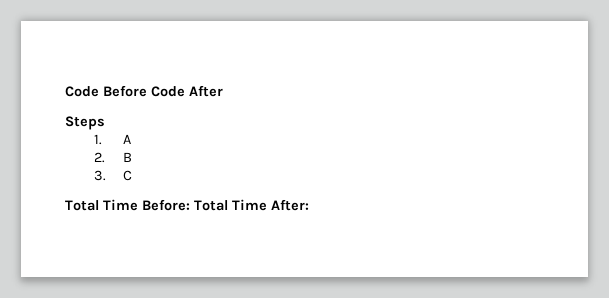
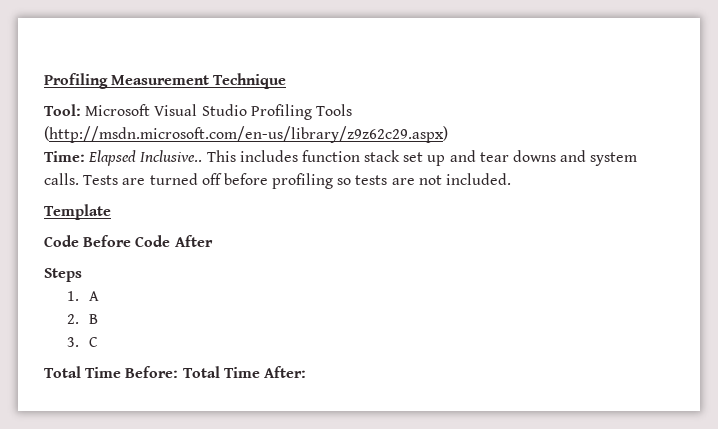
+ Profiling Measurement Technique
+ Tool: Microsoft Visual Studio Profiling Tools (http://msdn.microsoft.com/en-us/library/z9z62c29.aspx)
+ Time: Elapsed Inclusive.. This includes function stack set up and tear downs and system calls. Tests are turned off before profiling so tests are not included.
+ Template

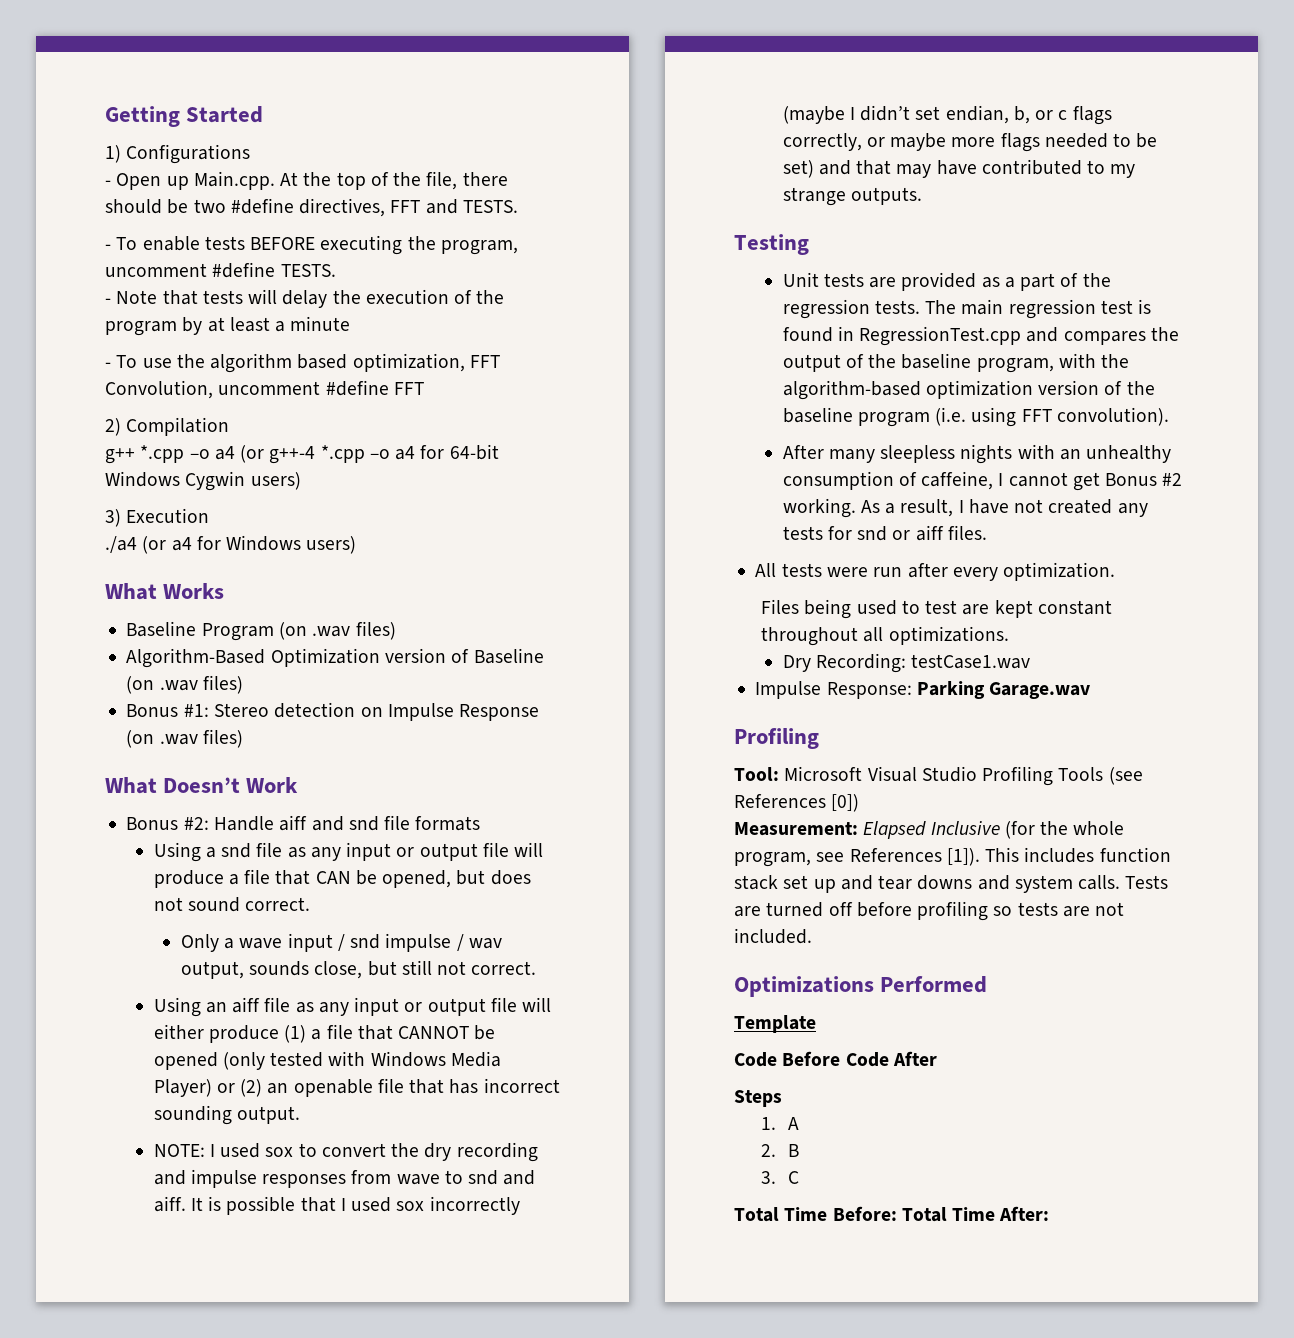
- Profiling Measurement Technique
+ Getting Started
+ 1) Configurations
+ - Open up Main.cpp. At the top of the file, there should be two #define directives, FFT and TESTS.
+ - To enable tests BEFORE executing the program, uncomment #define TESTS.
+ - Note that tests will delay the execution of the program by at least a minute
+ - To use the algorithm based optimization, FFT Convolution, uncomment #define FFT
+ 2) Compilation
+ g++ *.cpp –o a4 (or g++-4 *.cpp –o a4 for 64-bit Windows Cygwin users)
+ 3) Execution
+ ./a4 (or a4 for Windows users)
+ What Works
+ Baseline Program (on .wav files)
+ Algorithm-Based Optimization version of Baseline (on .wav files)
+ Bonus #1: Stereo detection on Impulse Response (on .wav files)
+ What Doesn’t Work
+ Bonus #2: Handle aiff and snd file formats
+ Using a snd file as any input or output file will produce a file that CAN be opened, but does not sound correct.
+ Only a wave input / snd impulse / wav output, sounds close, but still not correct.
+ Using an aiff file as any input or output file will either produce (1) a file that CANNOT be opened (only tested with Windows Media Player) or (2) an openable file that has incorrect sounding output.
+ NOTE: I used sox to convert the dry recording and impulse responses from wave to snd and aiff. It is possible that I used sox incorrectly (maybe I didn’t set endian, b, or c flags correctly, or maybe more flags needed to be set) and that may have contributed to my strange outputs.
+ Testing
+ Unit tests are provided as a part of the regression tests. The main regression test is found in RegressionTest.cpp and compares the output of the baseline program, with the algorithm-based optimization version of the baseline program (i.e. using FFT convolution).
+ After many sleepless nights with an unhealthy consumption of caffeine, I cannot get Bonus #2 working. As a result, I have not created any tests for snd or aiff files.
+ All tests were run after every optimization.
+ Files being used to test are kept constant throughout all optimizations.
+ Dry Recording: testCase1.wav
+ Impulse Response: Parking Garage.wav
+ Profiling
- Tool: Microsoft Visual Studio Profiling Tools (http://msdn.microsoft.com/en-us/library/z9z62c29.aspx)
- Time: Elapsed Inclusive..
+ Tool: Microsoft Visual Studio Profiling Tools (see References [0])
+ Measurement: Elapsed Inclusive (for the whole program, see References [1]).
+ Optimizations Performed

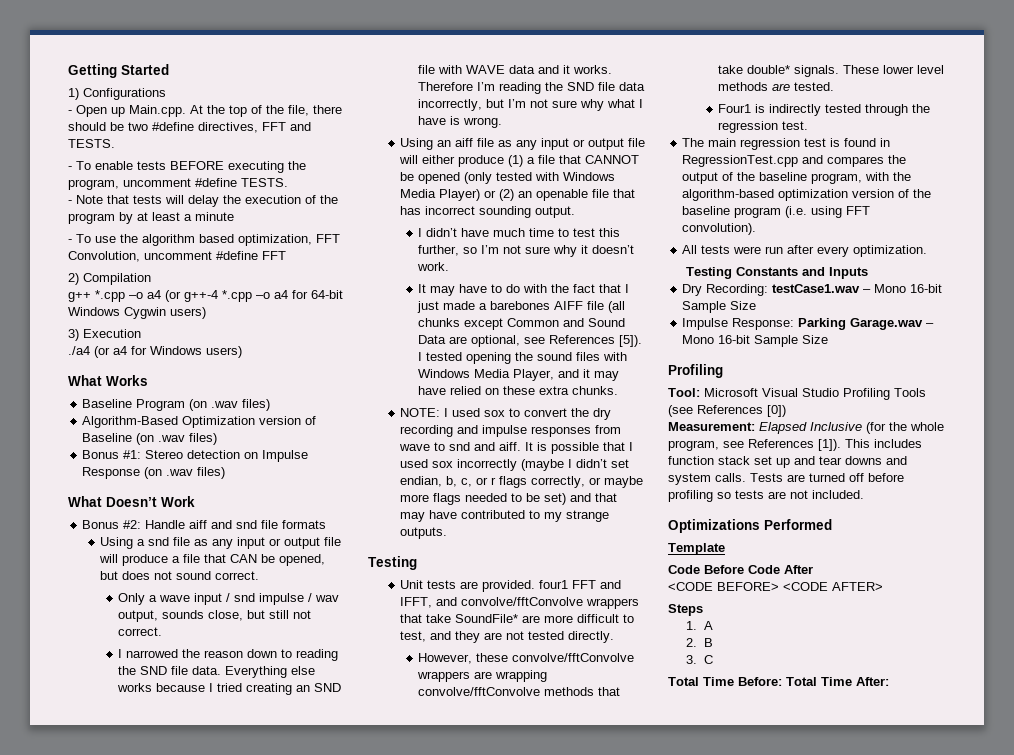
+ I narrowed the reason down to reading the SND file data. Everything else works because I tried creating an SND file with WAVE data and it works. Therefore I’m reading the SND file data incorrectly, but I’m not sure why what I have is wrong.
+ I didn’t have much time to test this further, so I’m not sure why it doesn’t work.
+ It may have to do with the fact that I just made a barebones AIFF file (all chunks except Common and Sound Data are optional, see References [5]). I tested opening the sound files with Windows Media Player, and it may have relied on these extra chunks.
- It is possible that I used sox incorrectly (maybe I didn’t set endian, b, or c flags correctly, or maybe more flags needed to be set) and that may have contributed to my strange outputs.
+ It is possible that I used sox incorrectly (maybe I didn’t set endian, b, c, or r flags correctly, or maybe more flags needed to be set) and that may have contributed to my strange outputs.
- Unit tests are provided as a part of the regression tests. The main regression test is found in RegressionTest.cpp and compares the output of the baseline program, with the algorithm-based optimization version of the baseline program (i.e. using FFT convolution).
+ Unit tests are provided. four1 FFT and IFFT, and convolve/fftConvolve wrappers that take SoundFile* are more difficult to test, and they are not tested directly.
+ However, these convolve/fftConvolve wrappers are wrapping convolve/fftConvolve methods that take double* signals. These lower level methods are tested.
+ Four1 is indirectly tested through the regression test.
+ The main regression test is found in RegressionTest.cpp and compares the output of the baseline program, with the algorithm-based optimization version of the baseline program (i.e. using FFT convolution).
- After many sleepless nights with an unhealthy consumption of caffeine, I cannot get Bonus #2 working. As a result, I have not created any tests for snd or aiff files.
- Files being used to test are kept constant throughout all optimizations.
- Dry Recording: testCase1.wav
+ Testing Constants and Inputs
+ Dry Recording: testCase1.wav – Mono 16-bit Sample Size
- Impulse Response: Parking Garage.wav
+ Impulse Response: Parking Garage.wav – Mono 16-bit Sample Size
+ <CODE BEFORE> <CODE AFTER>

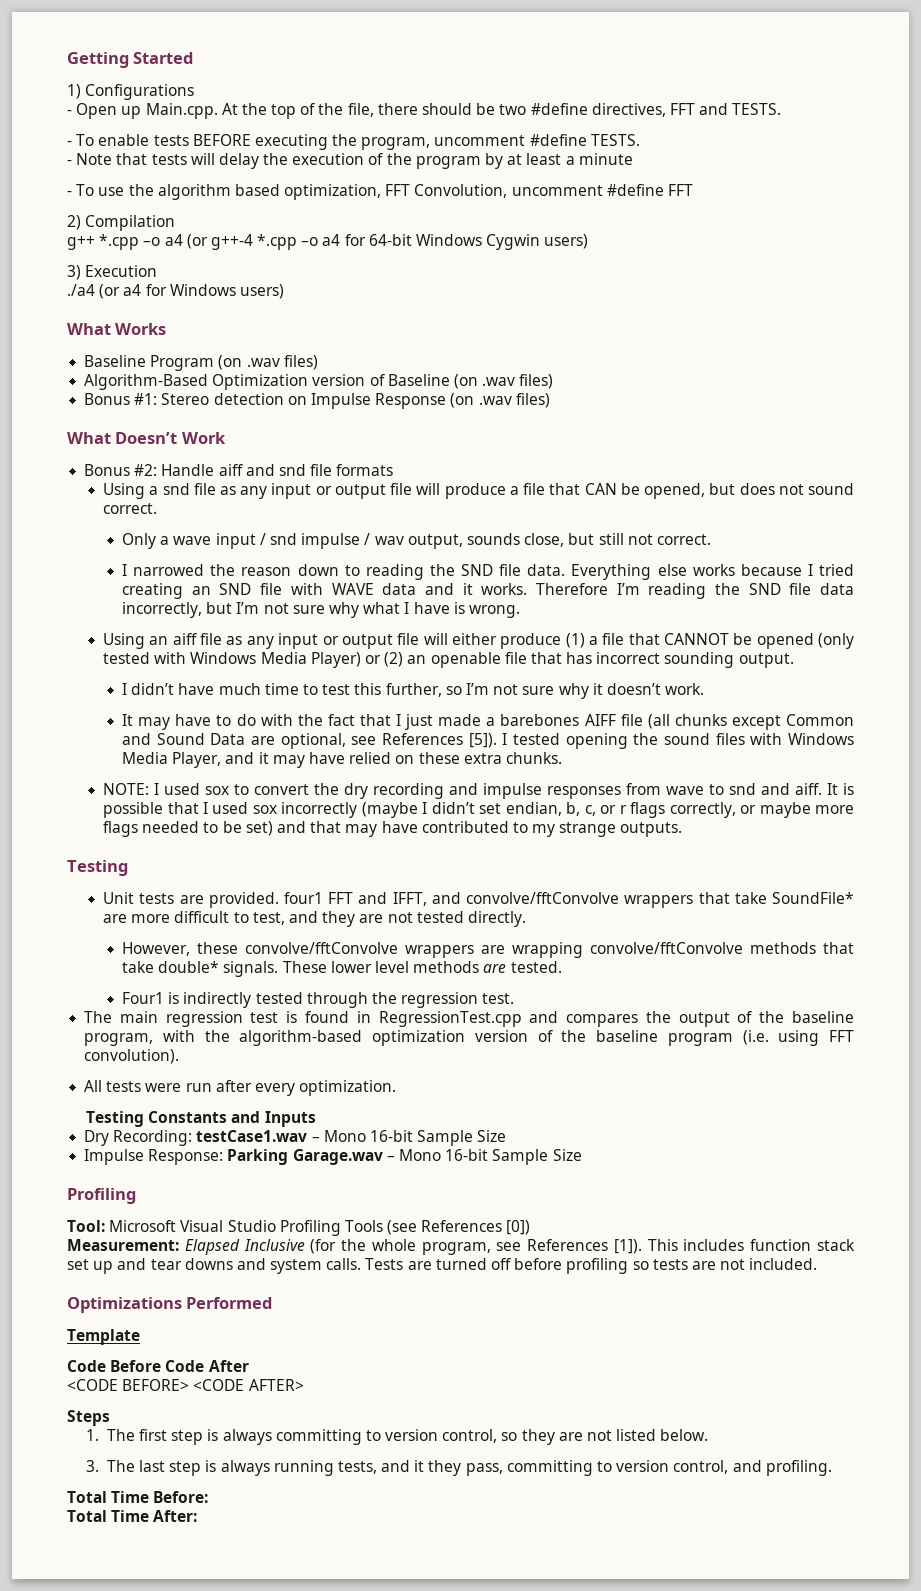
- 1. A
- 2. B
- 3. C
+ 1. The first step is always committing to version control, so they are not listed below.
+ 3. The last step is always running tests, and it they pass, committing to version control, and profiling.
- Total Time Before: Total Time After:
+ Total Time Before:
+ Total Time After:

